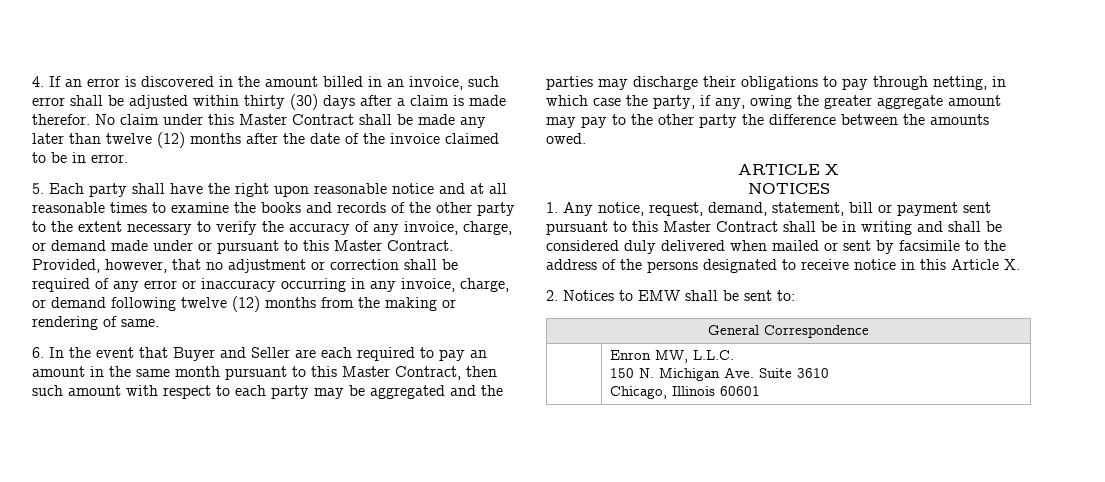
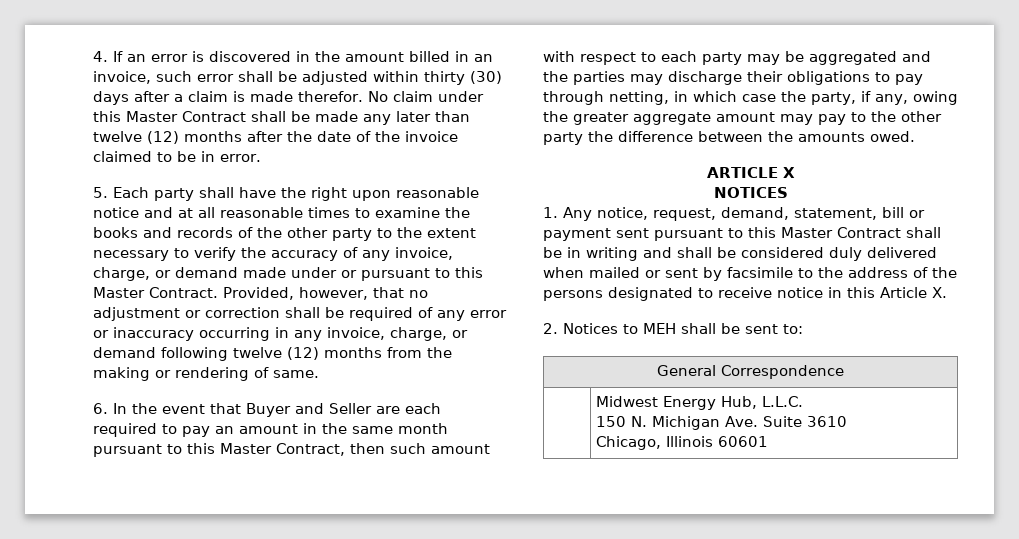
- 2. Notices to EMW shall be sent to:
+ 2. Notices to MEH shall be sent to:
- | Enron MW, L.L.C.
+ | Midwest Energy Hub, L.L.C.

